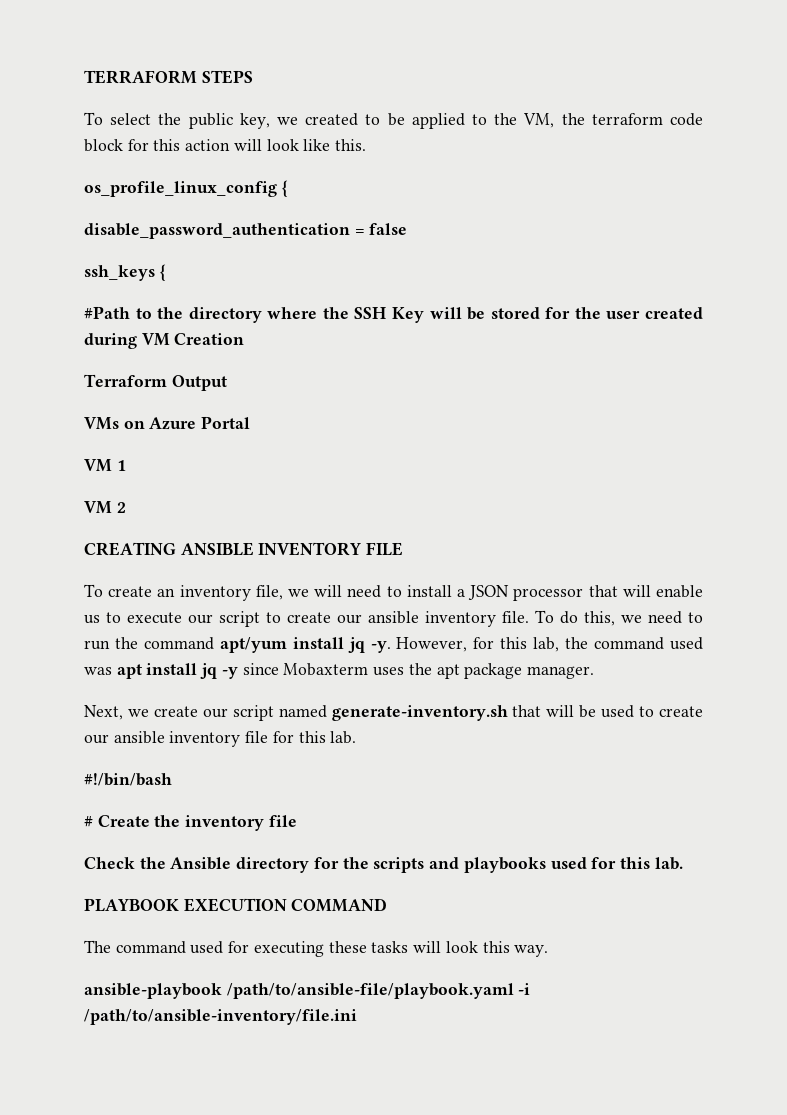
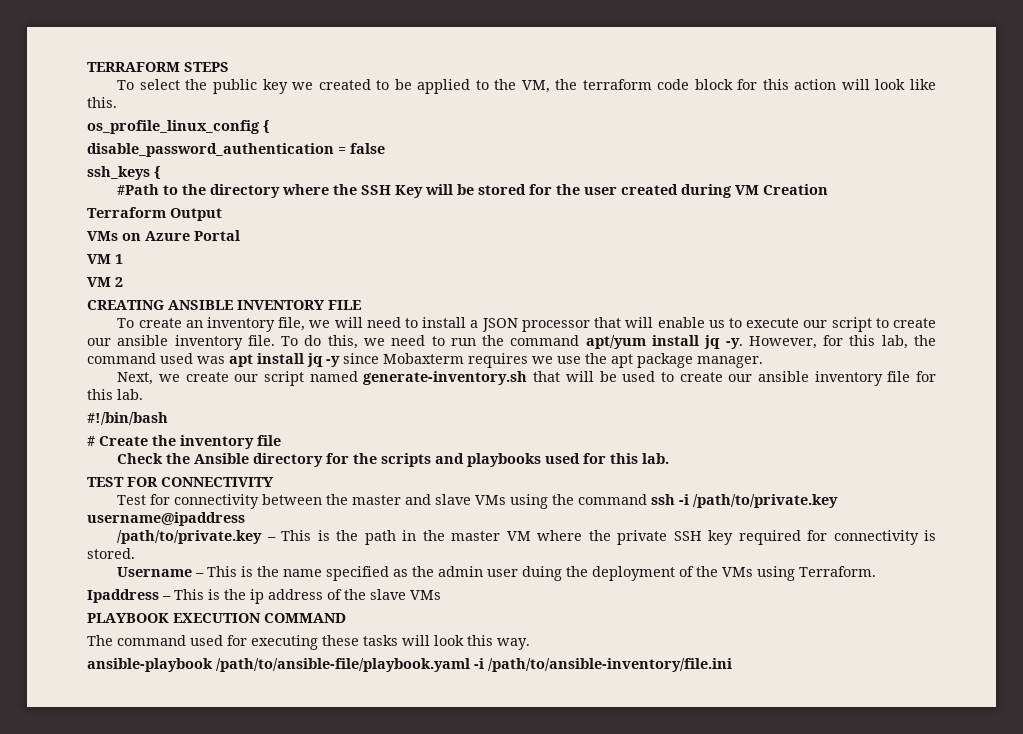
- To select the public key, we created to be applied to the VM, the terraform code block for this action will look like this.
+ To select the public key we created to be applied to the VM, the terraform code block for this action will look like this.
- However, for this lab, the command used was apt install jq -y since Mobaxterm uses the apt package manager.
+ However, for this lab, the command used was apt install jq -y since Mobaxterm requires we use the apt package manager.
+ TEST FOR CONNECTIVITY
+ Test for connectivity between the master and slave VMs using the command ssh -i /path/to/private.key username@ipaddress
+ /path/to/private.key – This is the path in the master VM where the private SSH key required for connectivity is stored.
+ Username – This is the name specified as the admin user duing the deployment of the VMs using Terraform.
+ Ipaddress – This is the ip address of the slave VMs

